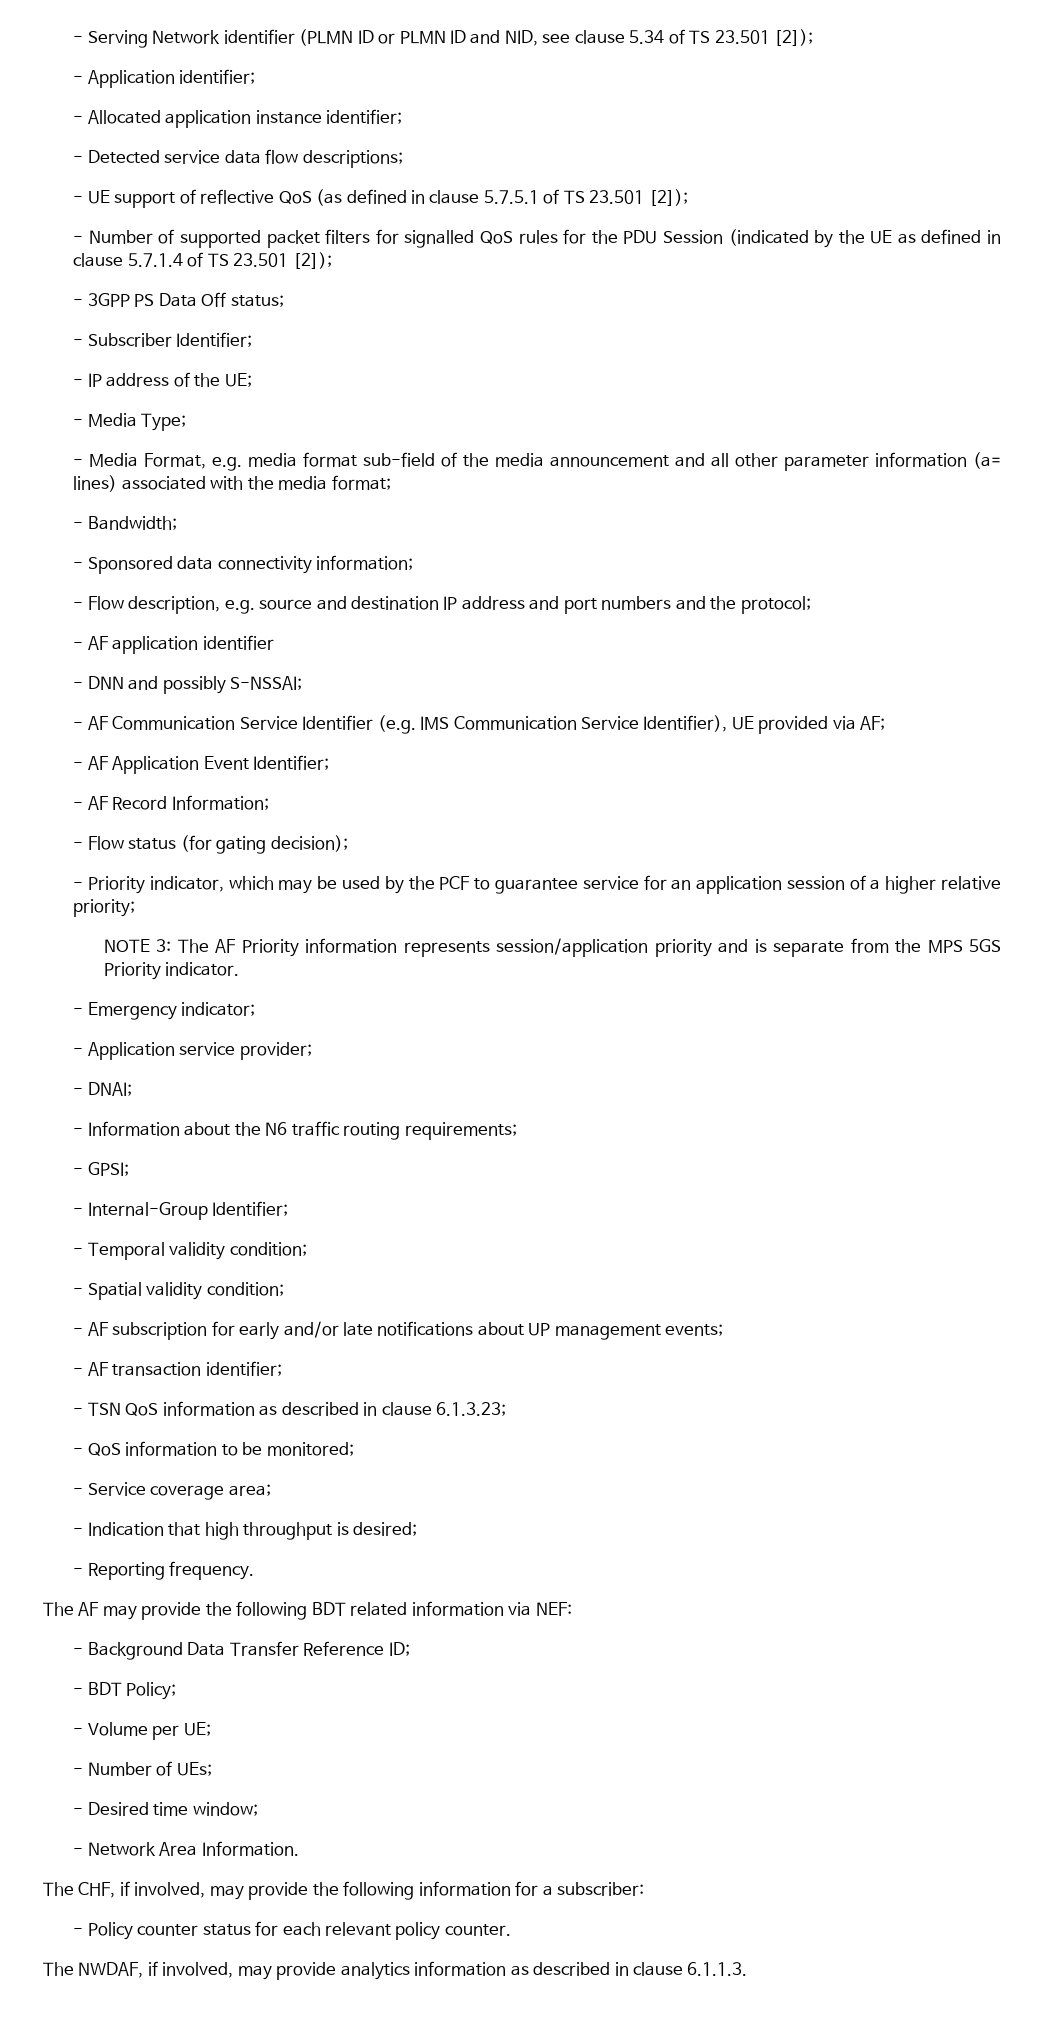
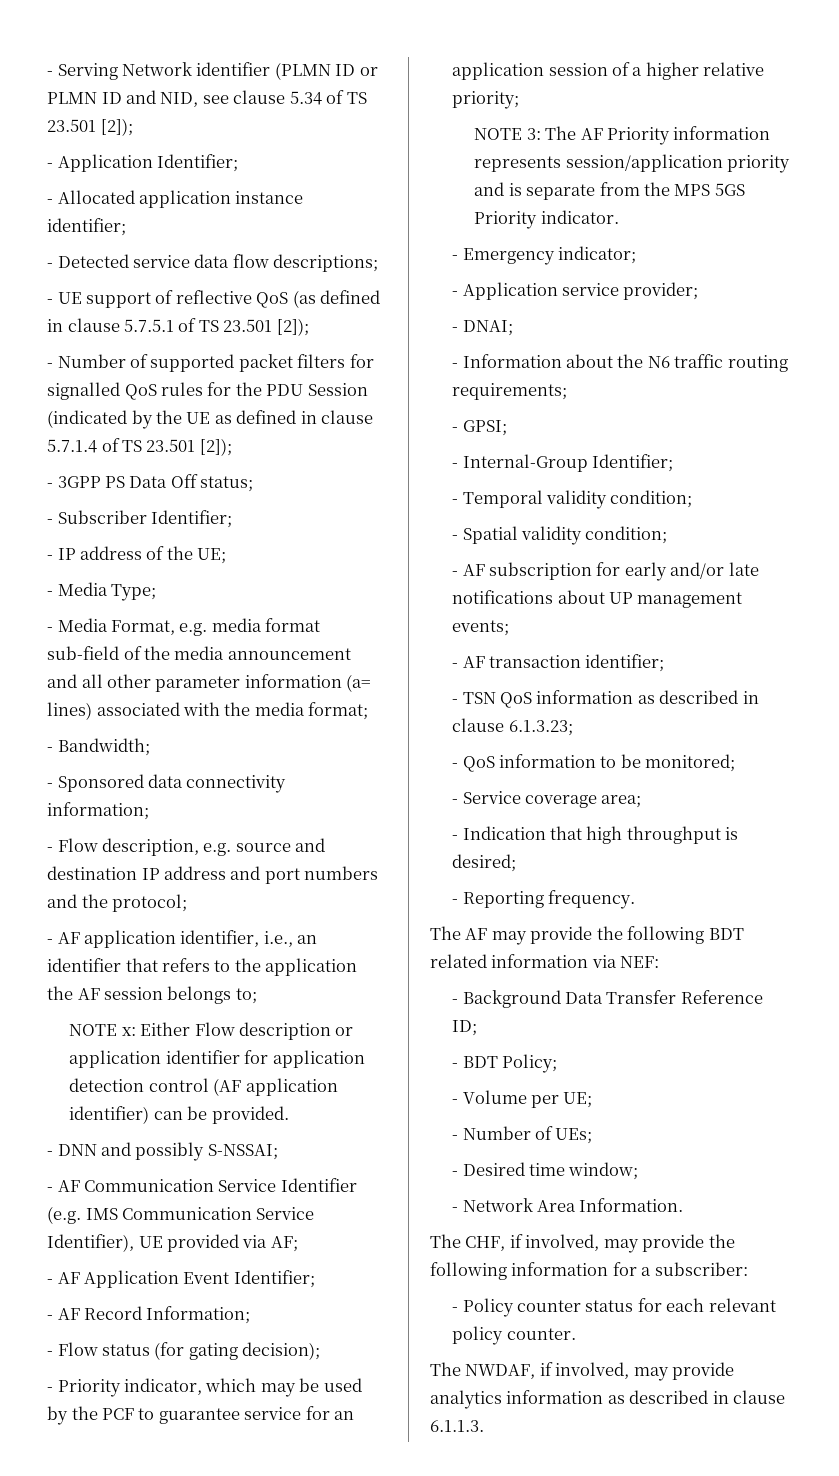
- - Application identifier;
+ - Application Identifier;
- - AF application identifier
+ - AF application identifier, i.e., an identifier that refers to the application the AF session belongs to;
+ NOTE x: Either Flow description or application identifier for application detection control (AF application identifier) can be provided.

